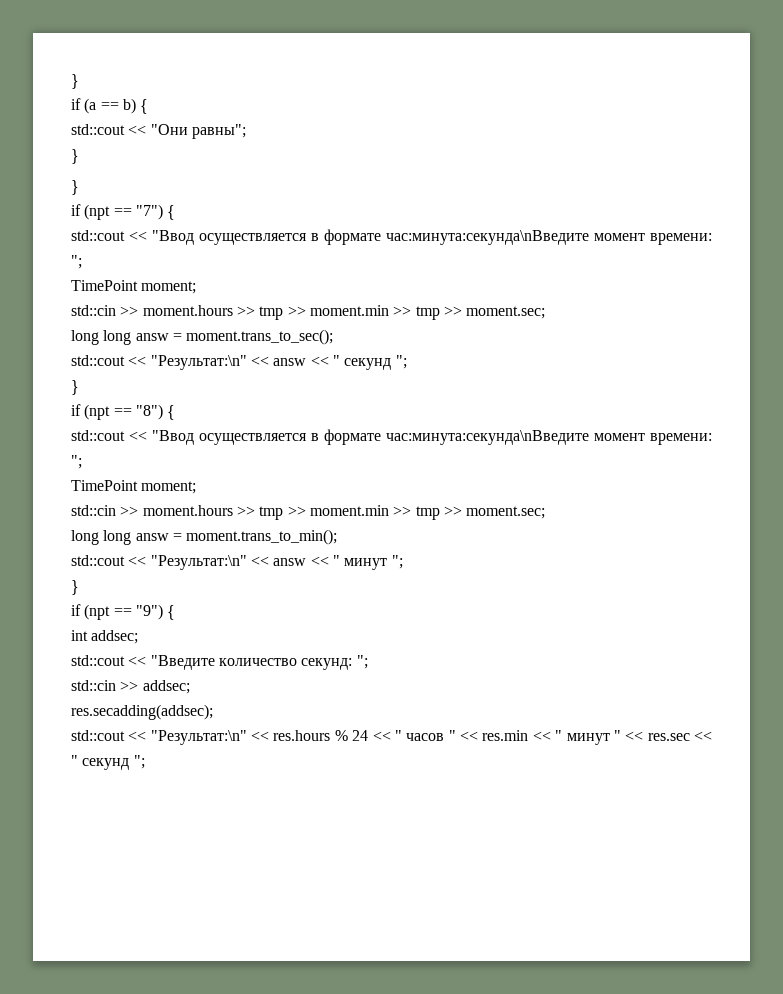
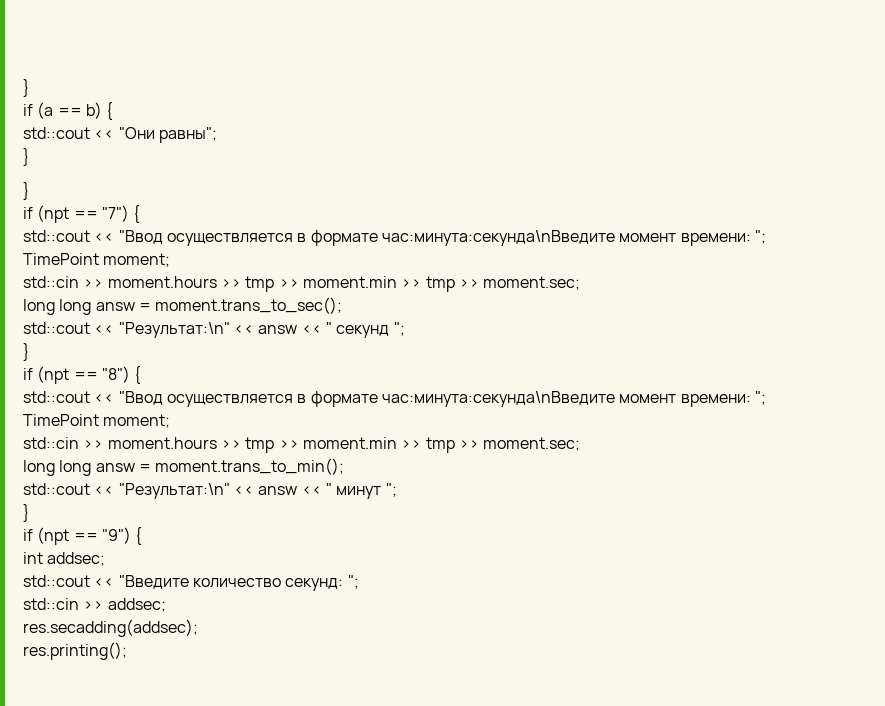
- std::cout << "Результат:\n" << res.hours % 24 << " часов " << res.min << " минут " << res.sec << " секунд ";
+ res.printing();

